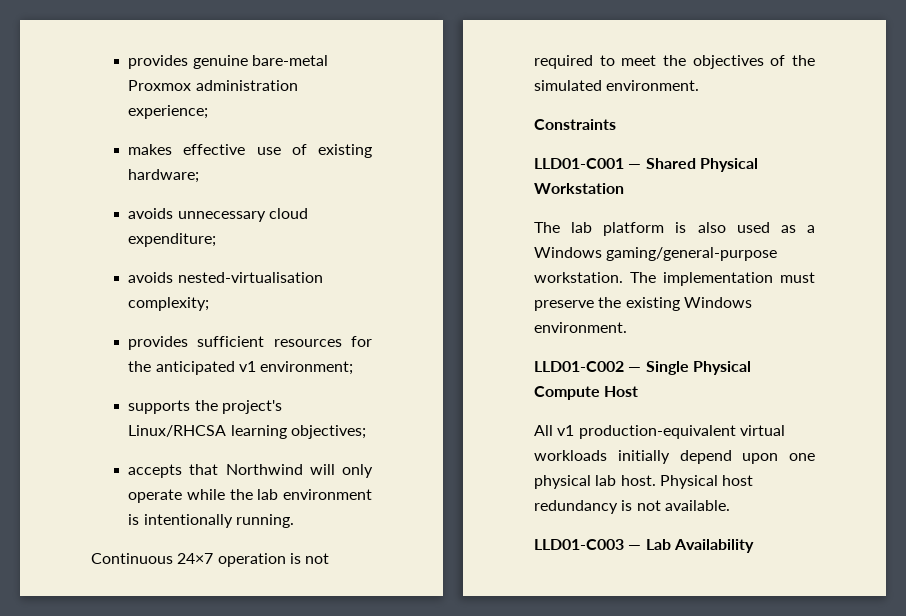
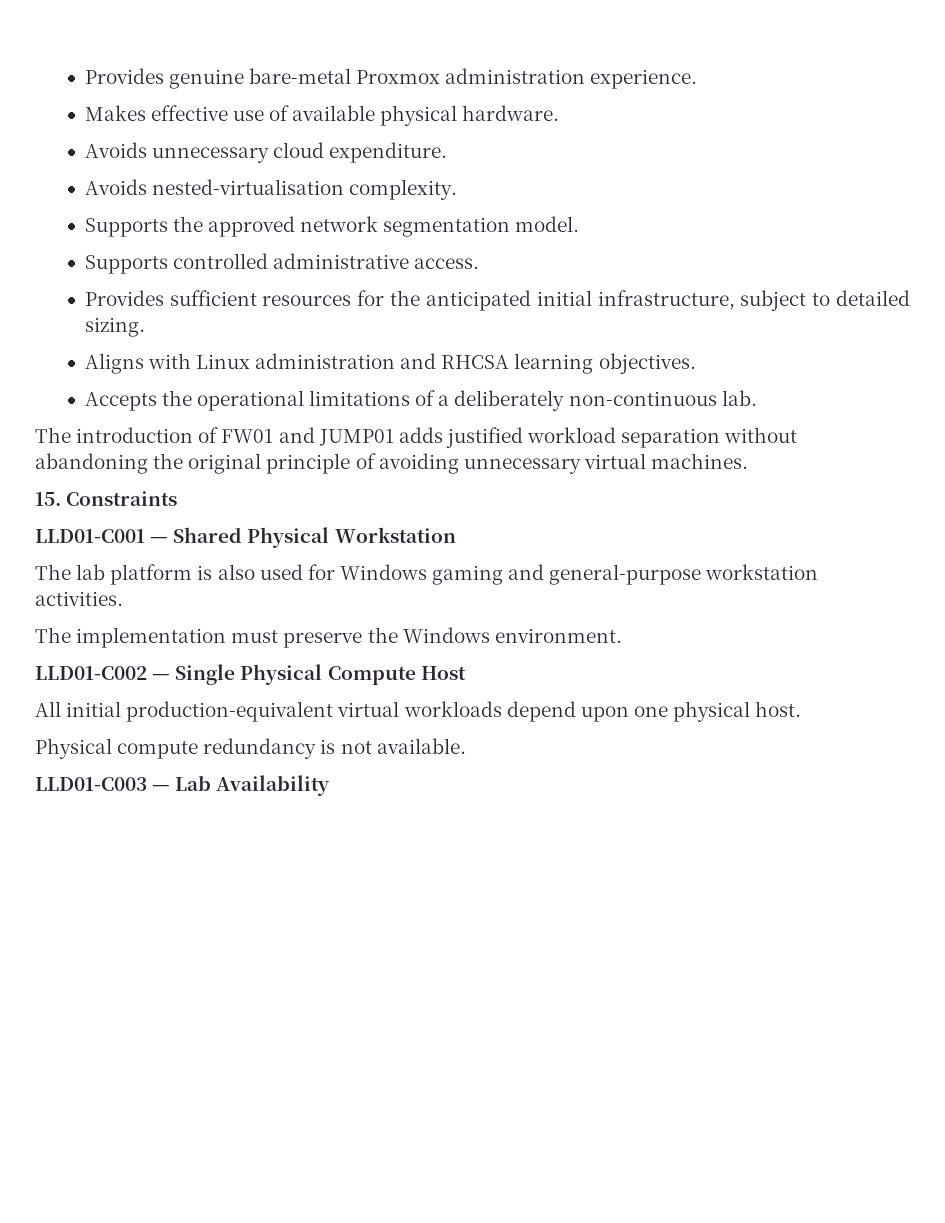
- provides genuine bare-metal Proxmox administration experience;
- makes effective use of existing hardware;
- avoids unnecessary cloud expenditure;
- avoids nested-virtualisation complexity;
- provides sufficient resources for the anticipated v1 environment;
- supports the project's Linux/RHCSA learning objectives;
- accepts that Northwind will only operate while the lab environment is intentionally running.
- Continuous 24×7 operation is not required to meet the objectives of the simulated environment.
- Constraints
+ Provides genuine bare-metal Proxmox administration experience.
+ Makes effective use of available physical hardware.
+ Avoids unnecessary cloud expenditure.
+ Avoids nested-virtualisation complexity.
+ Supports the approved network segmentation model.
+ Supports controlled administrative access.
+ Provides sufficient resources for the anticipated initial infrastructure, subject to detailed sizing.
+ Aligns with Linux administration and RHCSA learning objectives.
+ Accepts the operational limitations of a deliberately non-continuous lab.
+ The introduction of FW01 and JUMP01 adds justified workload separation without abandoning the original principle of avoiding unnecessary virtual machines.
+ 15. Constraints
- The lab platform is also used as a Windows gaming/general-purpose workstation. The implementation must preserve the existing Windows environment.
+ The lab platform is also used for Windows gaming and general-purpose workstation activities.
+ The implementation must preserve the Windows environment.
- All v1 production-equivalent virtual workloads initially depend upon one physical lab host. Physical host redundancy is not available.
+ All initial production-equivalent virtual workloads depend upon one physical host.
+ Physical compute redundancy is not available.

